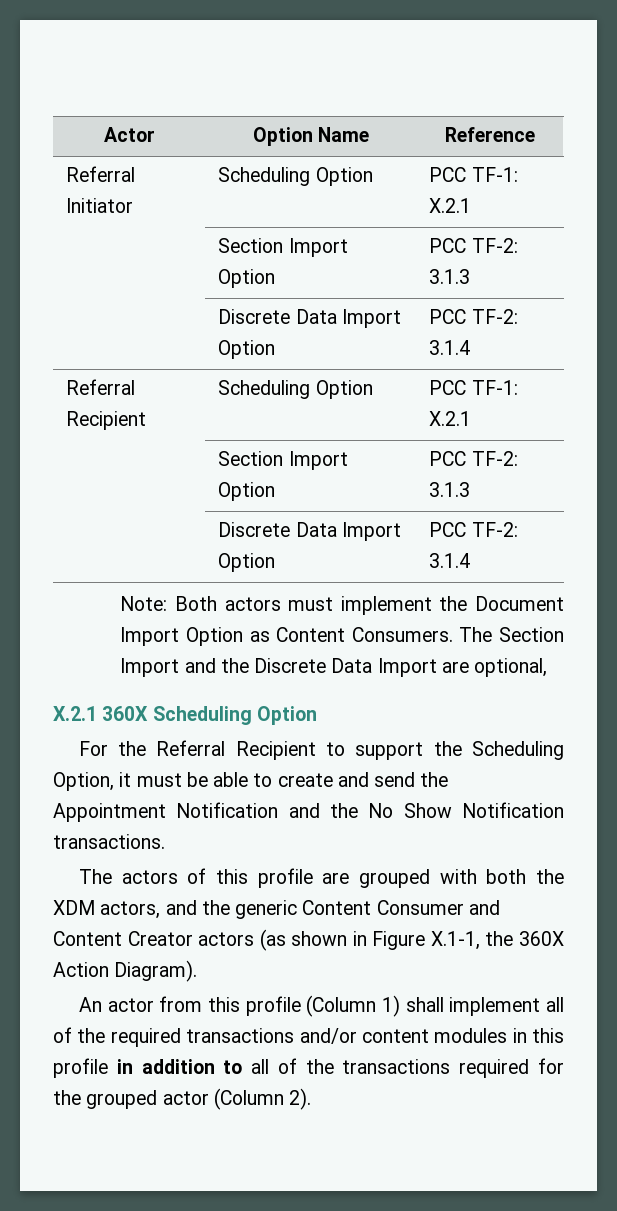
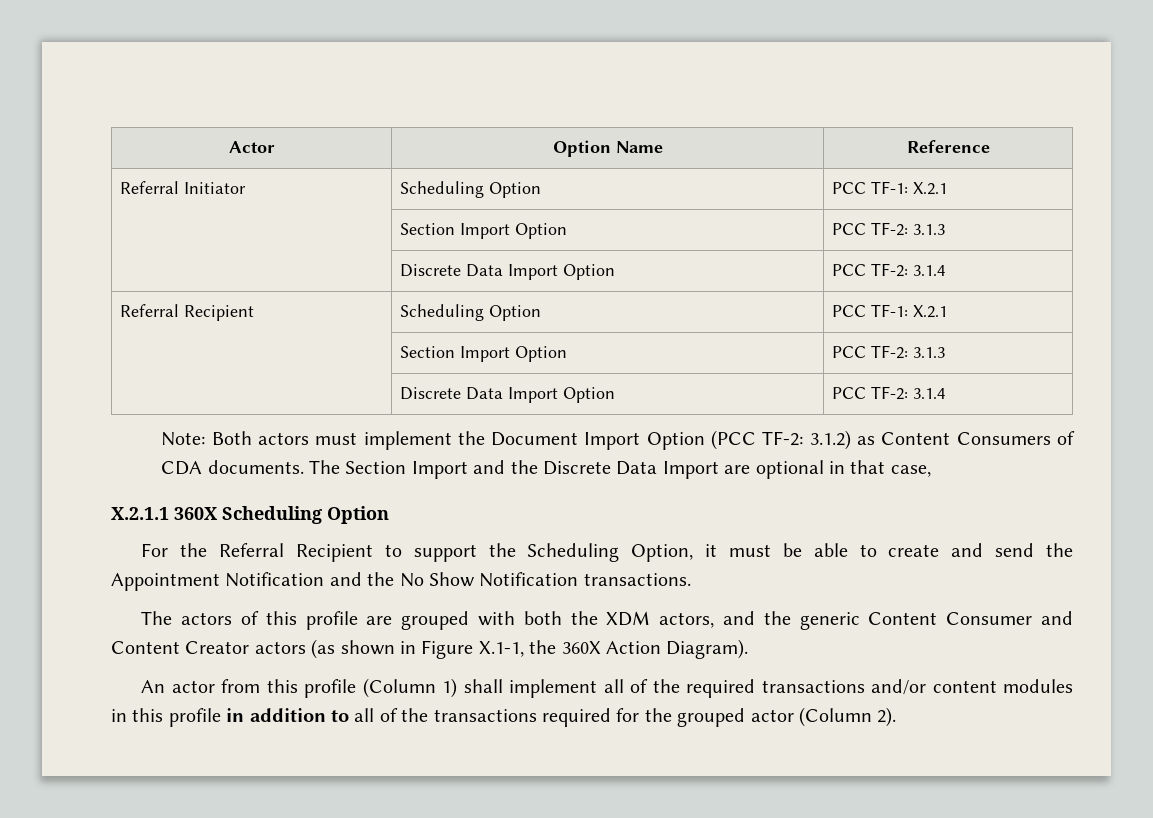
- Note: Both actors must implement the Document Import Option as Content Consumers.
+ Note: Both actors must implement the Document Import Option (PCC TF-2: 3.1.2) as Content Consumers of CDA documents.
- The Section Import and the Discrete Data Import are optional,
- X.2.1 360X Scheduling Option
+ The Section Import and the Discrete Data Import are optional in that case,
+ X.2.1.1 360X Scheduling Option

